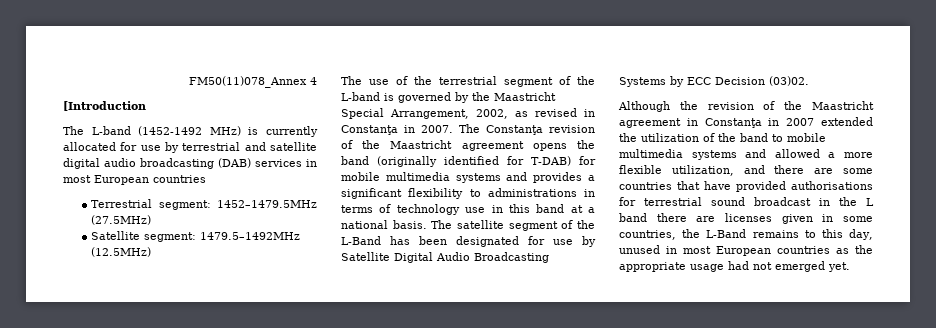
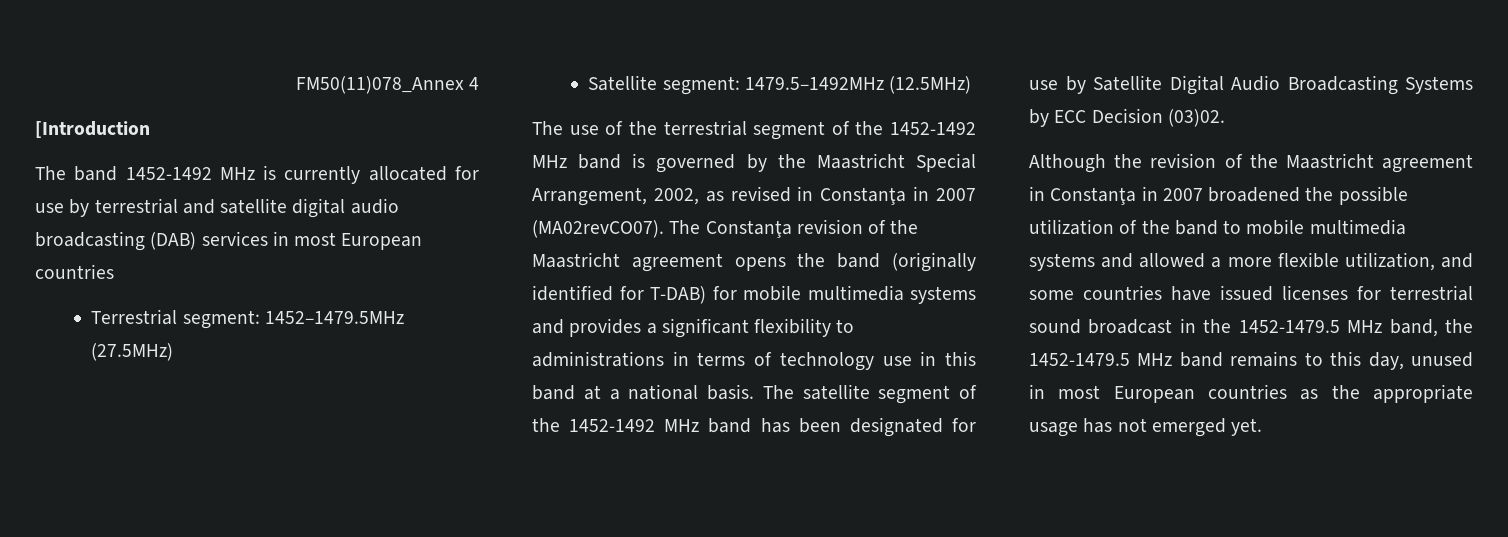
- The L-band (1452-1492 MHz) is currently allocated for use by terrestrial and satellite digital audio broadcasting (DAB) services in most European countries
+ The band 1452-1492 MHz is currently allocated for use by terrestrial and satellite digital audio broadcasting (DAB) services in most European countries
- The use of the terrestrial segment of the L-band is governed by the Maastricht Special Arrangement, 2002, as revised in Constanţa in 2007.
+ The use of the terrestrial segment of the 1452-1492 MHz band is governed by the Maastricht Special Arrangement, 2002, as revised in Constanţa in 2007 (MA02revCO07).
- The satellite segment of the L-Band has been designated for use by Satellite Digital Audio Broadcasting Systems by ECC Decision (03)02.
+ The satellite segment of the 1452-1492 MHz band has been designated for use by Satellite Digital Audio Broadcasting Systems by ECC Decision (03)02.
- Although the revision of the Maastricht agreement in Constanţa in 2007 extended the utilization of the band to mobile multimedia systems and allowed a more flexible utilization, and there are some countries that have provided authorisations for terrestrial sound broadcast in the L band there are licenses given in some countries, the L-Band remains to this day, unused in most European countries as the appropriate usage had not emerged yet.
+ Although the revision of the Maastricht agreement in Constanţa in 2007 broadened the possible utilization of the band to mobile multimedia systems and allowed a more flexible utilization, and some countries have issued licenses for terrestrial sound broadcast in the 1452-1479.5 MHz band, the 1452-1479.5 MHz band remains to this day, unused in most European countries as the appropriate usage has not emerged yet.

